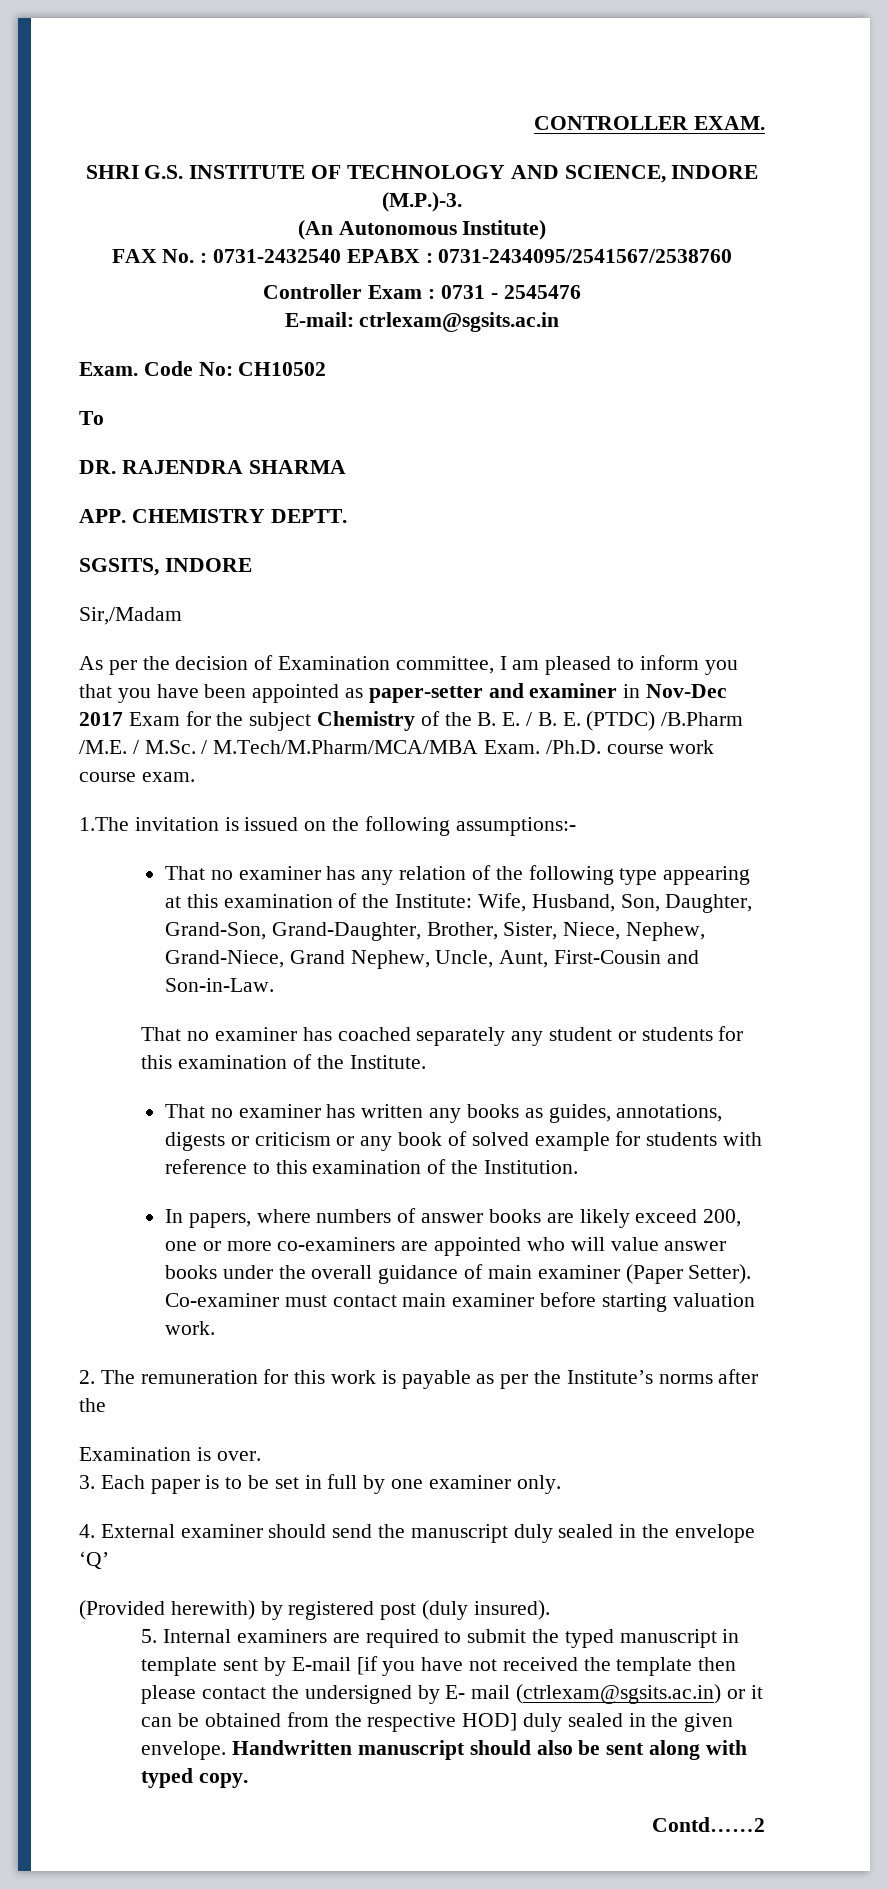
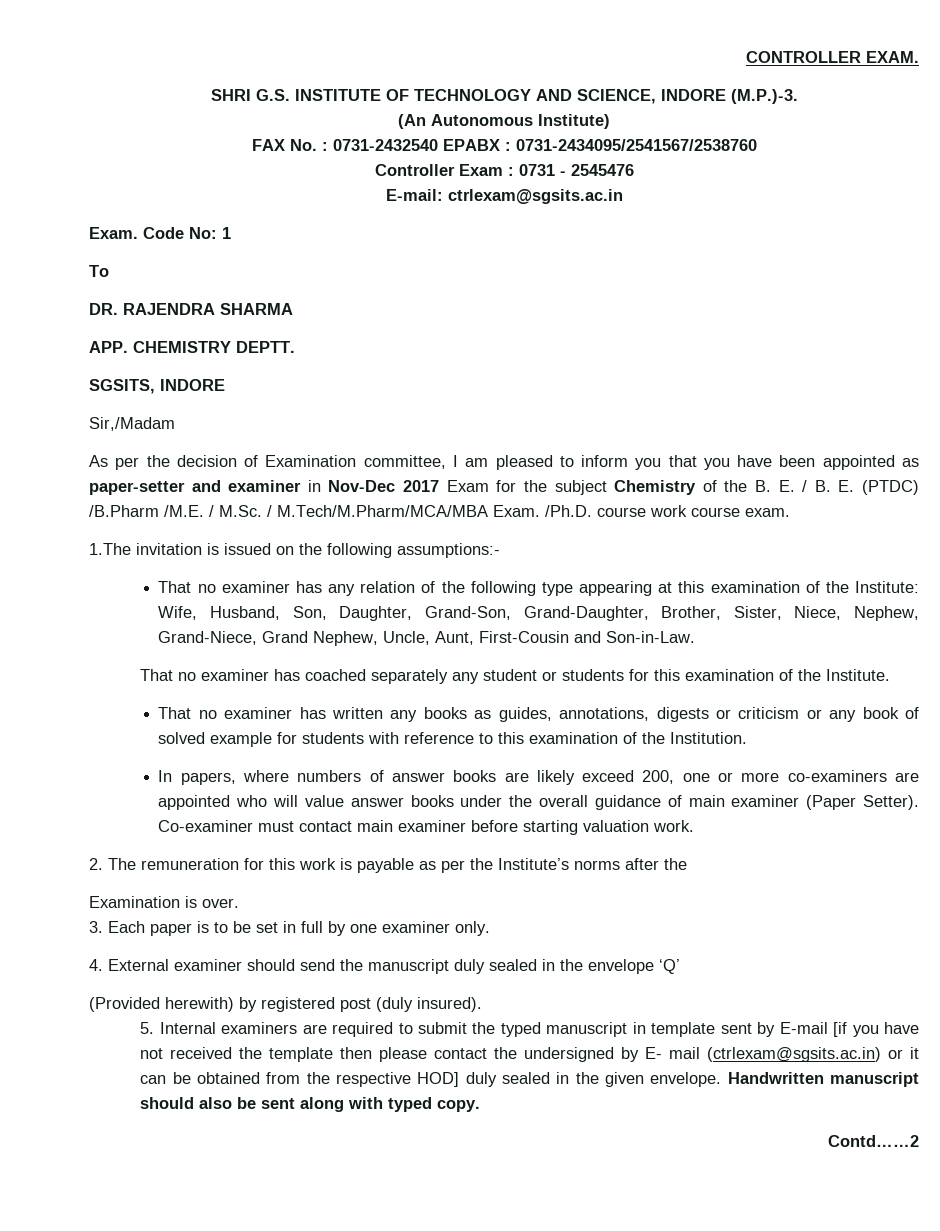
- Code No: CH10502
+ Code No: 1

